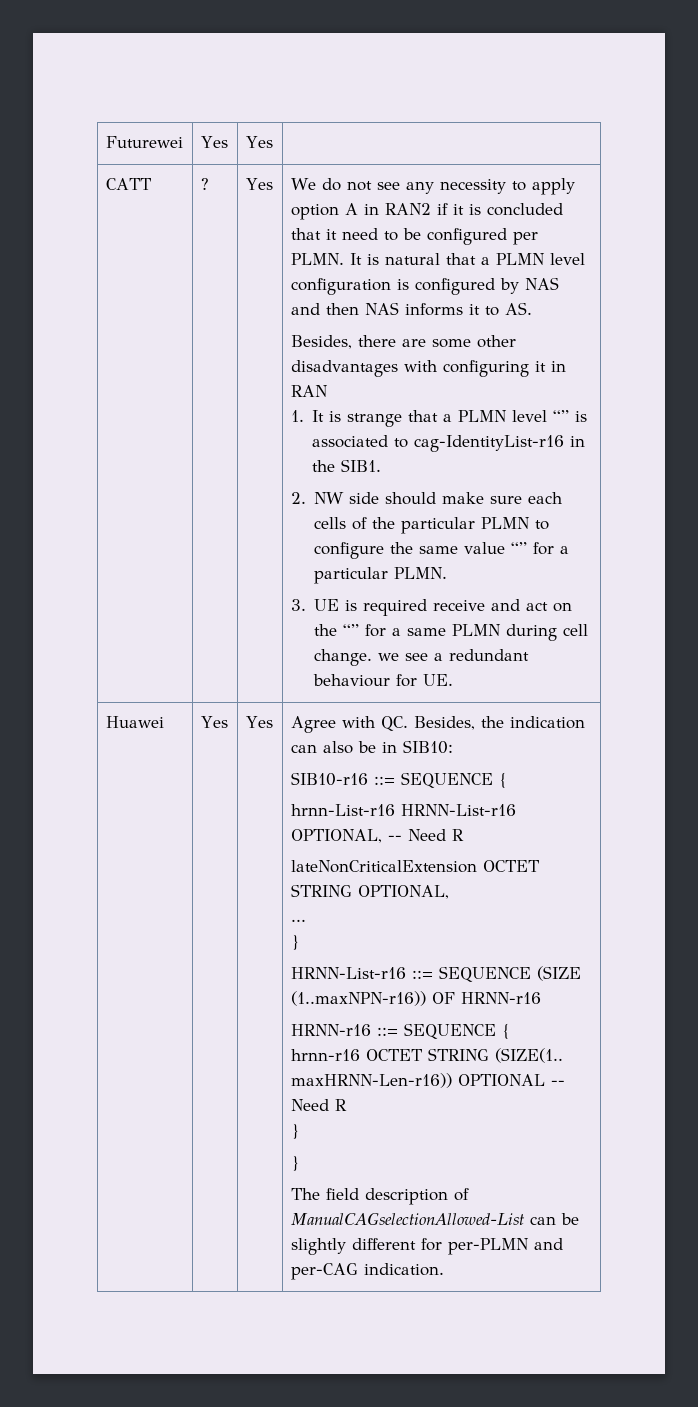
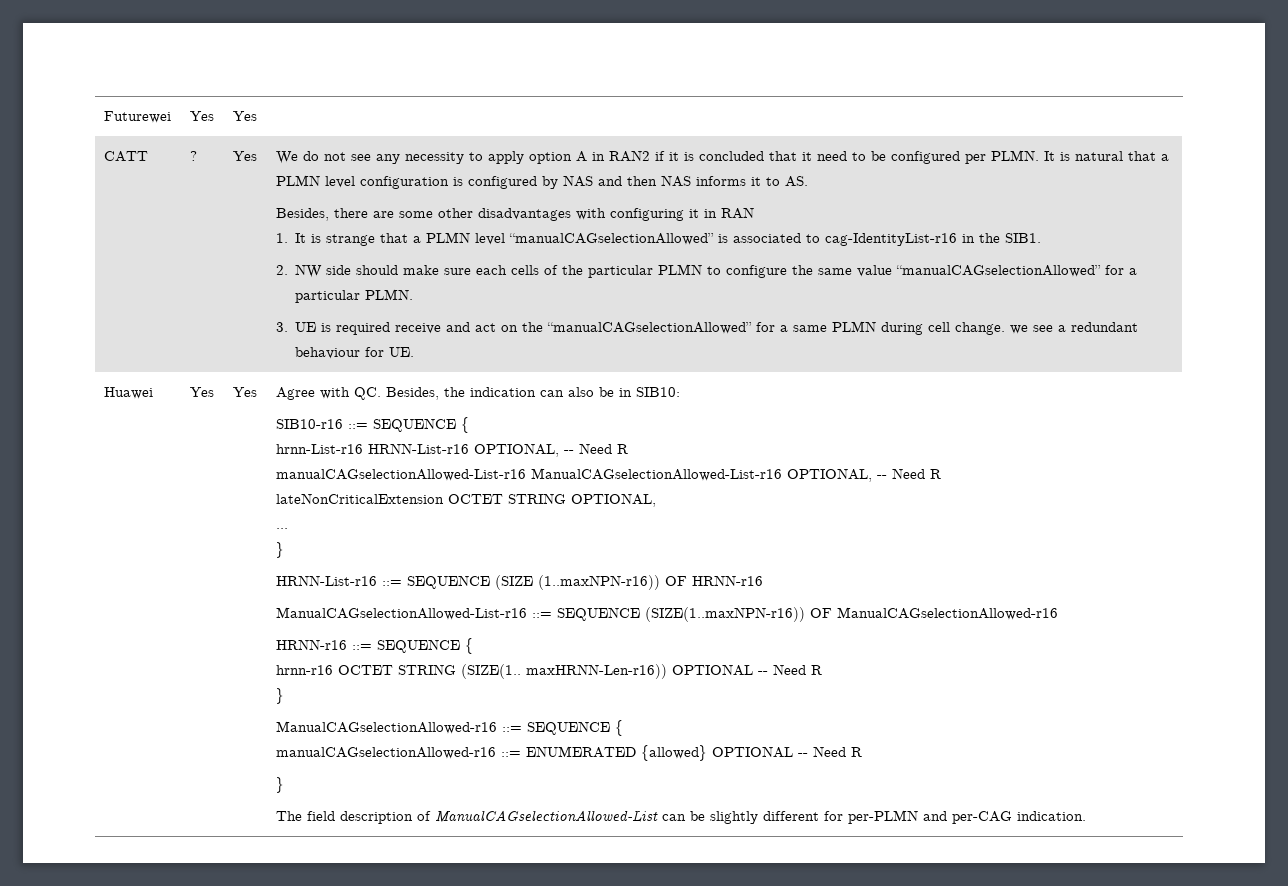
- 1. It is strange that a PLMN level “” is associated to cag-IdentityList-r16 in the SIB1.
+ 1. It is strange that a PLMN level “manualCAGselectionAllowed” is associated to cag-IdentityList-r16 in the SIB1.
- 2. NW side should make sure each cells of the particular PLMN to configure the same value “” for a particular PLMN.
+ 2. NW side should make sure each cells of the particular PLMN to configure the same value “manualCAGselectionAllowed” for a particular PLMN.
- 3. UE is required receive and act on the “” for a same PLMN during cell change. we see a redundant behaviour for UE.
+ 3. UE is required receive and act on the “manualCAGselectionAllowed” for a same PLMN during cell change. we see a redundant behaviour for UE.
+ manualCAGselectionAllowed-List-r16 ManualCAGselectionAllowed-List-r16 OPTIONAL, -- Need R
+ ManualCAGselectionAllowed-List-r16 ::= SEQUENCE (SIZE(1..maxNPN-r16)) OF ManualCAGselectionAllowed-r16
+ ManualCAGselectionAllowed-r16 ::= SEQUENCE {
+ manualCAGselectionAllowed-r16 ::= ENUMERATED {allowed} OPTIONAL -- Need R

